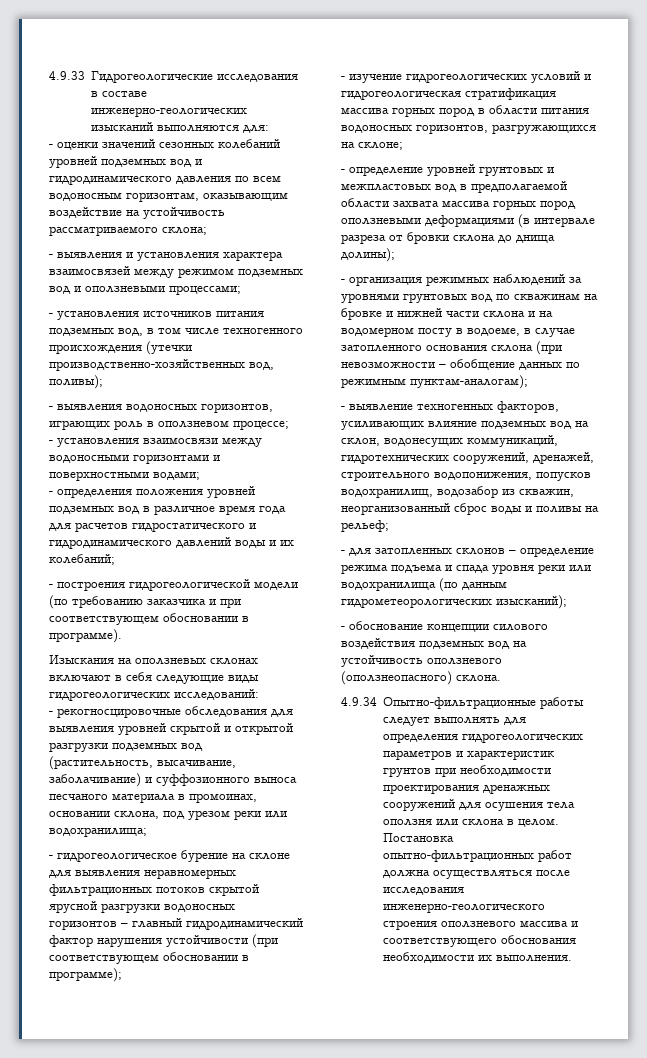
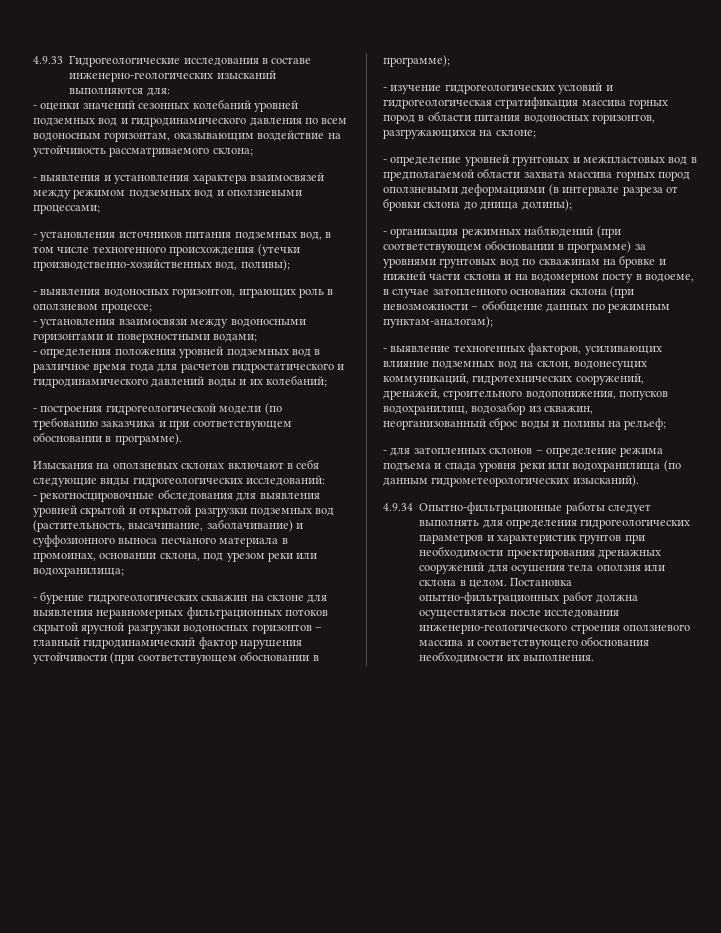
- - гидрогеологическое бурение на склоне для выявления неравномерных фильтрационных потоков скрытой ярусной разгрузки водоносных горизонтов – главный гидродинамический фактор нарушения устойчивости (при соответствующем обосновании в программе);
+ - бурение гидрогеологических скважин на склоне для выявления неравномерных фильтрационных потоков скрытой ярусной разгрузки водоносных горизонтов – главный гидродинамический фактор нарушения устойчивости (при соответствующем обосновании в программе);
- - организация режимных наблюдений за уровнями грунтовых вод по скважинам на бровке и нижней части склона и на водомерном посту в водоеме, в случае затопленного основания склона (при невозможности – обобщение данных по режимным пунктам-аналогам);
+ - организация режимных наблюдений (при соответствующем обосновании в программе) за уровнями грунтовых вод по скважинам на бровке и нижней части склона и на водомерном посту в водоеме, в случае затопленного основания склона (при невозможности – обобщение данных по режимным пунктам-аналогам);
- - для затопленных склонов – определение режима подъема и спада уровня реки или водохранилища (по данным гидрометеорологических изысканий);
- - обоснование концепции силового воздействия подземных вод на устойчивость оползневого (оползнеопасного) склона.
+ - для затопленных склонов – определение режима подъема и спада уровня реки или водохранилища (по данным гидрометеорологических изысканий).

